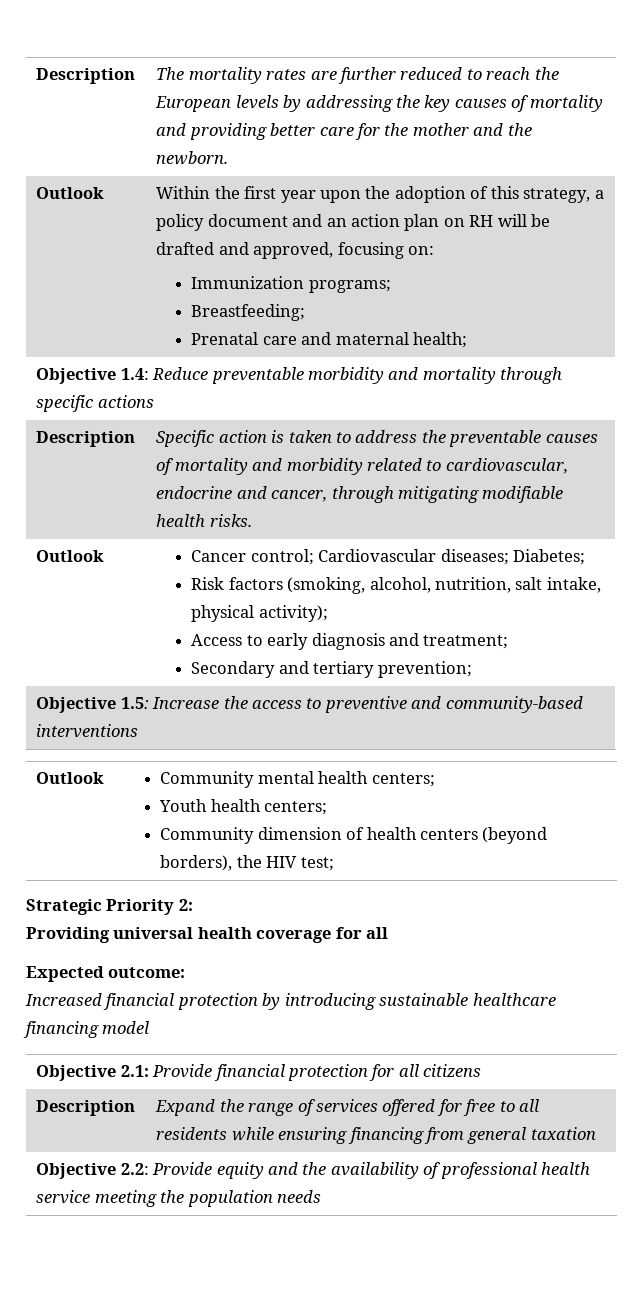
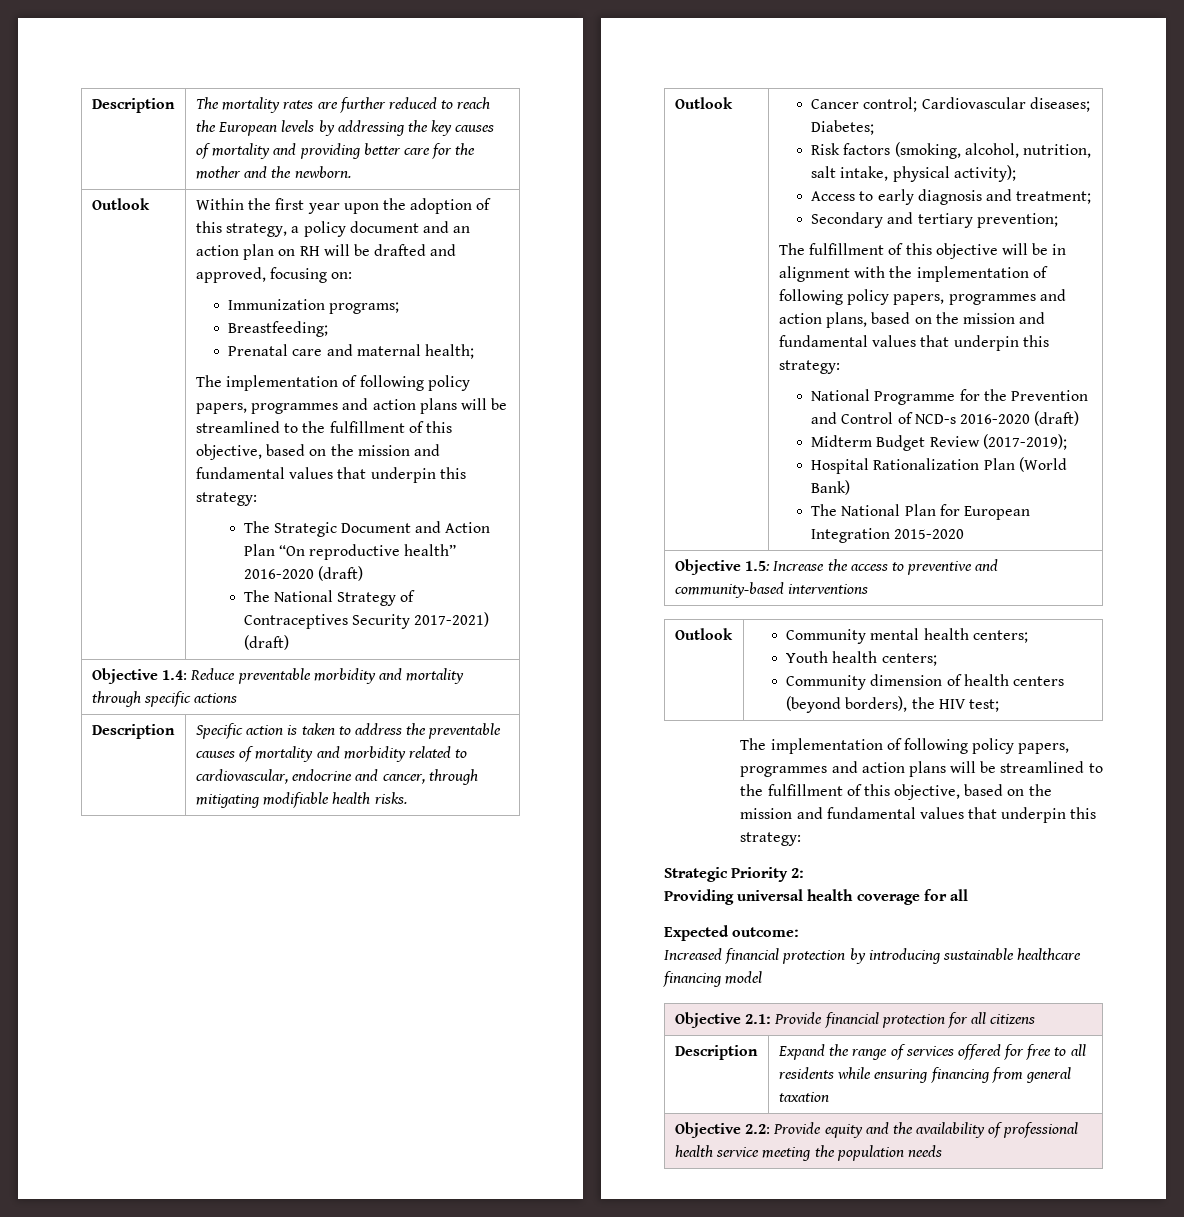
  Prenatal care and maternal health;
+ The implementation of following policy papers, programmes and action plans will be streamlined to the fulfillment of this objective, based on the mission and fundamental values that underpin this strategy:
+ The Strategic Document and Action Plan “On reproductive health” 2016-2020 (draft)
+ The National Strategy of Contraceptives Security 2017-2021) (draft)
+ The fulfillment of this objective will be in alignment with the implementation of following policy papers, programmes and action plans, based on the mission and fundamental values that underpin this strategy:
+ National Programme for the Prevention and Control of NCD-s 2016-2020 (draft)
+ Midterm Budget Review (2017-2019);
+ Hospital Rationalization Plan (World Bank)
+ The National Plan for European Integration 2015-2020
  Outlook | Community mental health centers;
  Youth health centers;
  Community dimension of health centers (beyond borders), the HIV test;
+ The implementation of following policy papers, programmes and action plans will be streamlined to the fulfillment of this objective, based on the mission and fundamental values that underpin this strategy:

